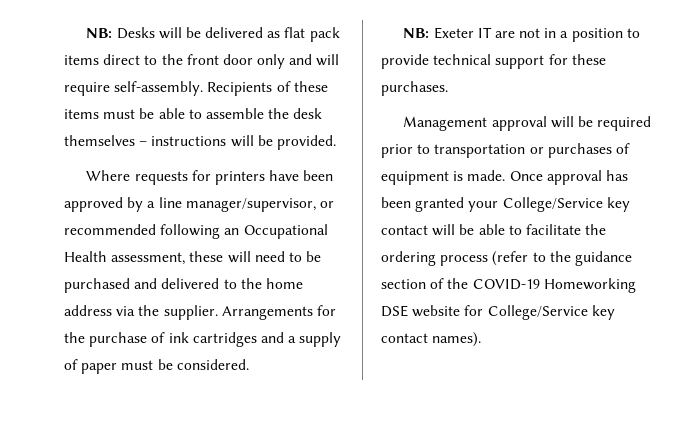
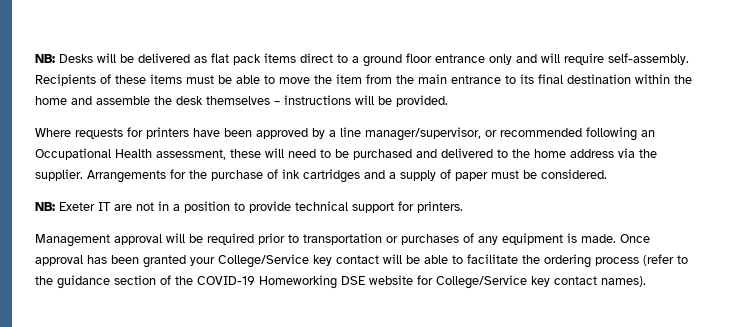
- NB: Desks will be delivered as flat pack items direct to the front door only and will require self-assembly.
+ NB: Desks will be delivered as flat pack items direct to a ground floor entrance only and will require self-assembly.
- Recipients of these items must be able to assemble the desk themselves – instructions will be provided.
+ Recipients of these items must be able to move the item from the main entrance to its final destination within the home and assemble the desk themselves – instructions will be provided.
- NB: Exeter IT are not in a position to provide technical support for these purchases.
+ NB: Exeter IT are not in a position to provide technical support for printers.
- Management approval will be required prior to transportation or purchases of equipment is made.
+ Management approval will be required prior to transportation or purchases of any equipment is made.

